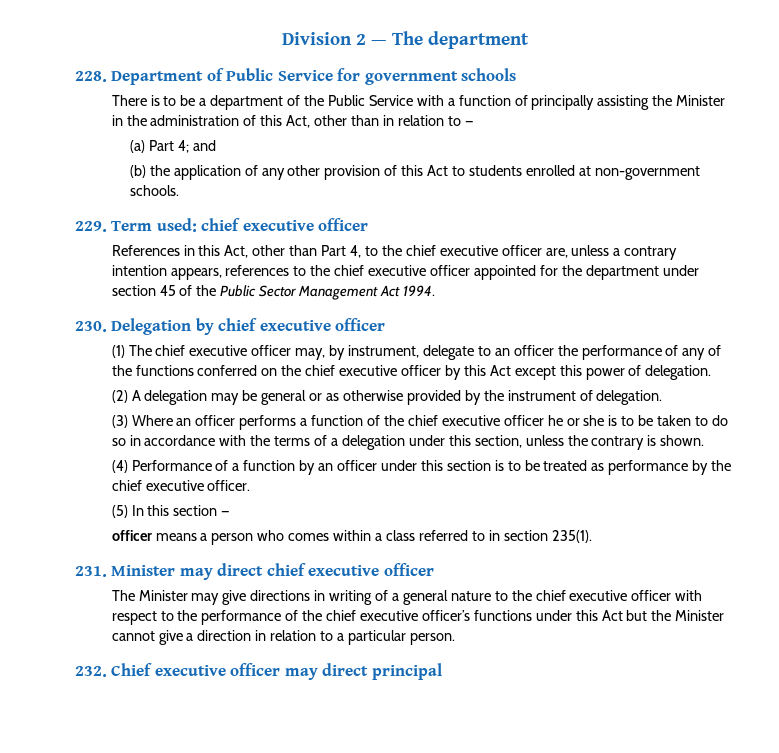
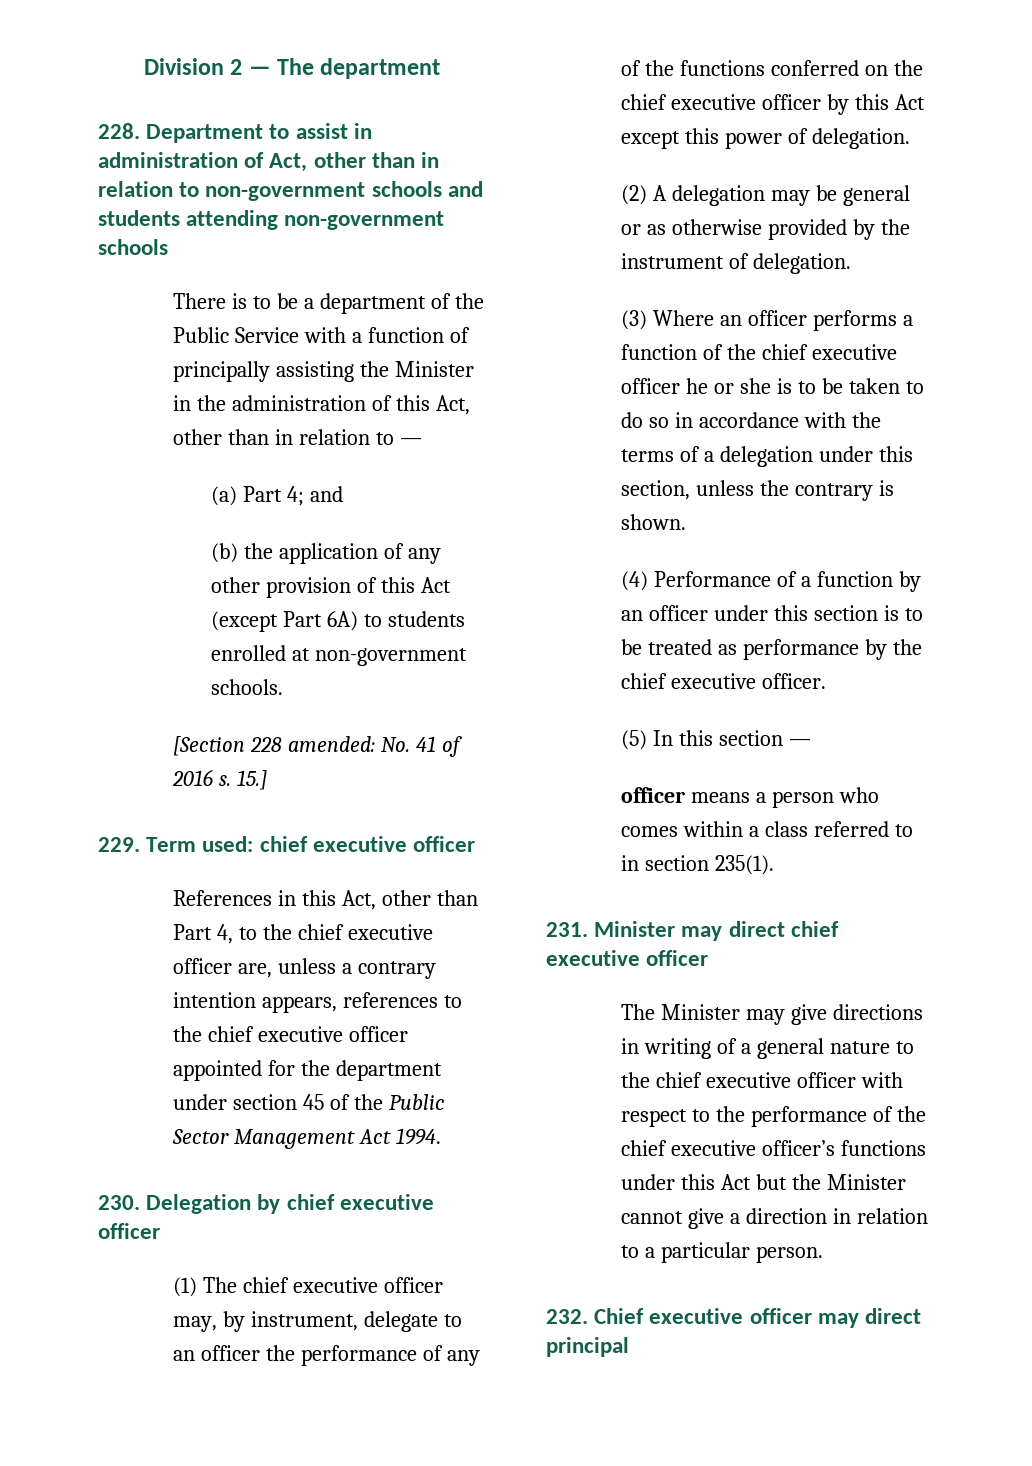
- 228. Department of Public Service for government schools
+ 228. Department to assist in administration of Act, other than in relation to non-government schools and students attending non-government schools
- (b) the application of any other provision of this Act to students enrolled at non-government schools.
+ (b) the application of any other provision of this Act (except Part 6A) to students enrolled at non-government schools.
+ [Section 228 amended: No. 41 of 2016 s. 15.]

